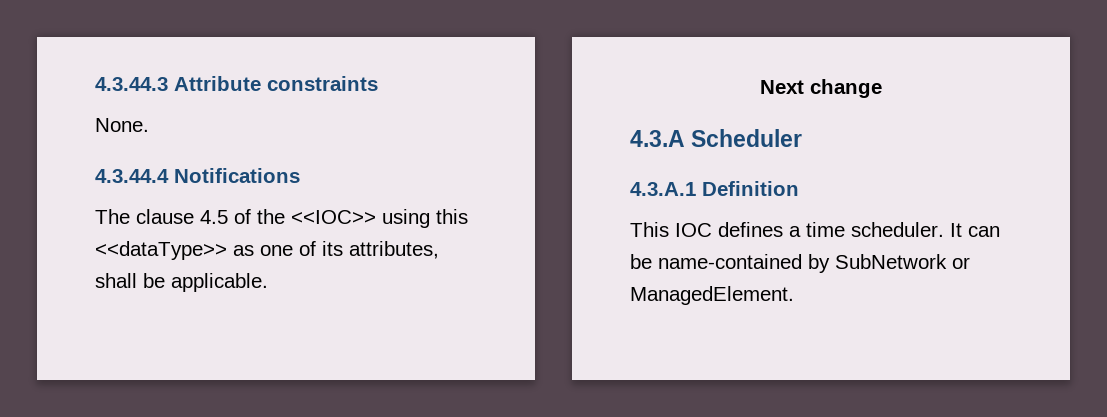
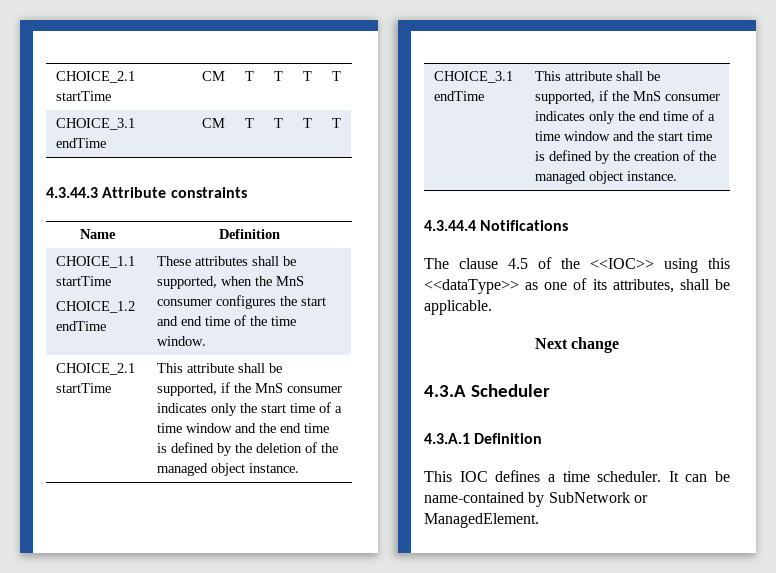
+ CHOICE_2.1 startTime | CM | T | T | T | T
+ CHOICE_3.1 endTime | CM | T | T | T | T
  4.3.44.3 Attribute constraints
- None.
+ Name | Definition
+ CHOICE_1.1 startTime
+ CHOICE_1.2 endTime | These attributes shall be supported, when the MnS consumer configures the start and end time of the time window.
+ CHOICE_2.1 startTime | This attribute shall be supported, if the MnS consumer indicates only the start time of a time window and the end time is defined by the deletion of the managed object instance.
+ CHOICE_3.1 endTime | This attribute shall be supported, if the MnS consumer indicates only the end time of a time window and the start time is defined by the creation of the managed object instance.

